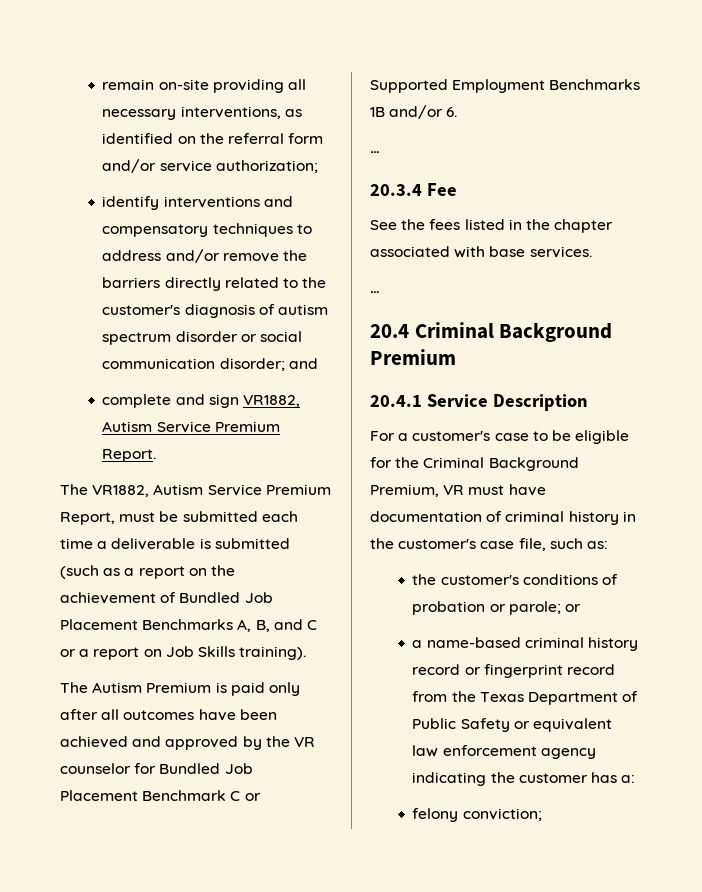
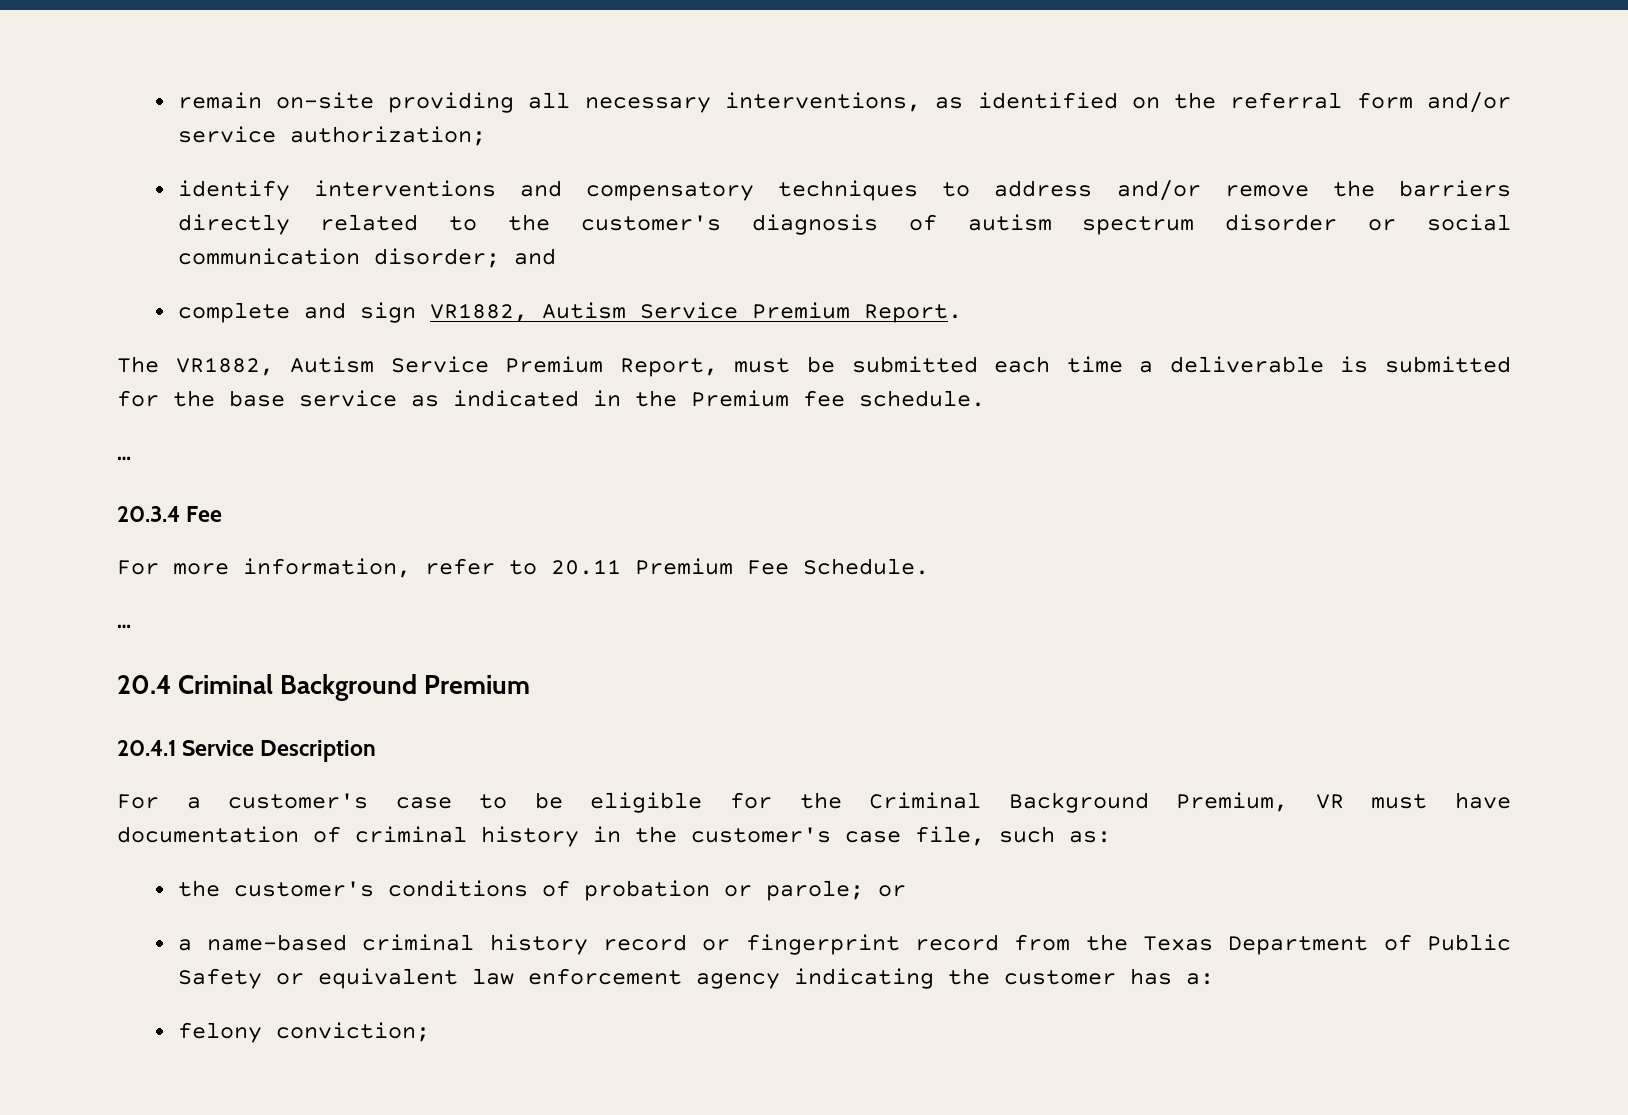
- The VR1882, Autism Service Premium Report, must be submitted each time a deliverable is submitted (such as a report on the achievement of Bundled Job Placement Benchmarks A, B, and C or a report on Job Skills training).
- The Autism Premium is paid only after all outcomes have been achieved and approved by the VR counselor for Bundled Job Placement Benchmark C or Supported Employment Benchmarks 1B and/or 6.
+ The VR1882, Autism Service Premium Report, must be submitted each time a deliverable is submitted for the base service as indicated in the Premium fee schedule.
  …
  20.3.4 Fee
- See the fees listed in the chapter associated with base services.
+ For more information, refer to 20.11 Premium Fee Schedule.

